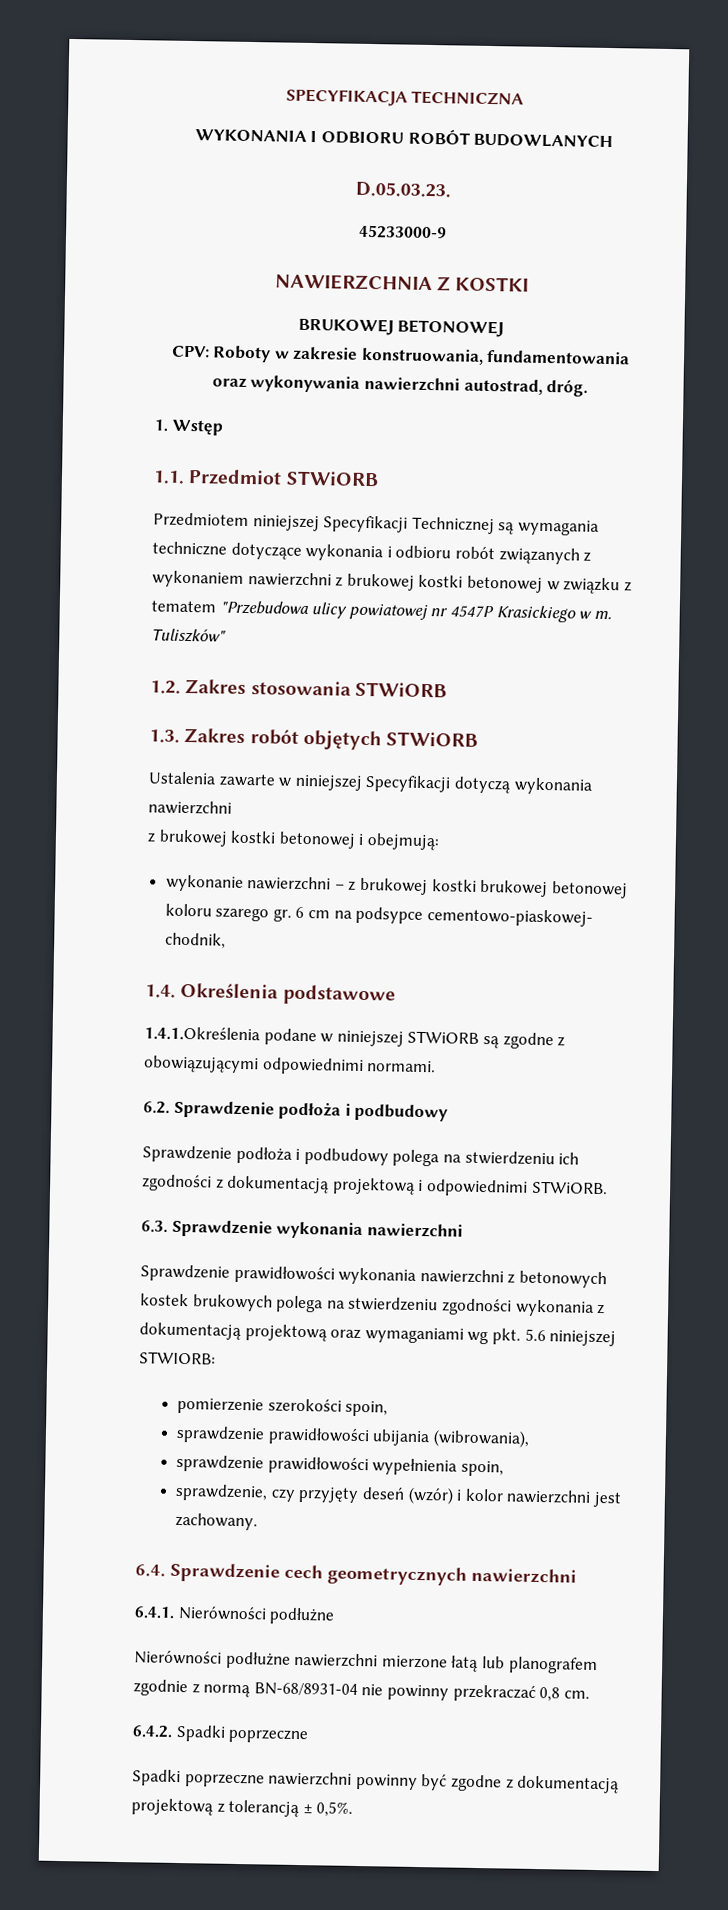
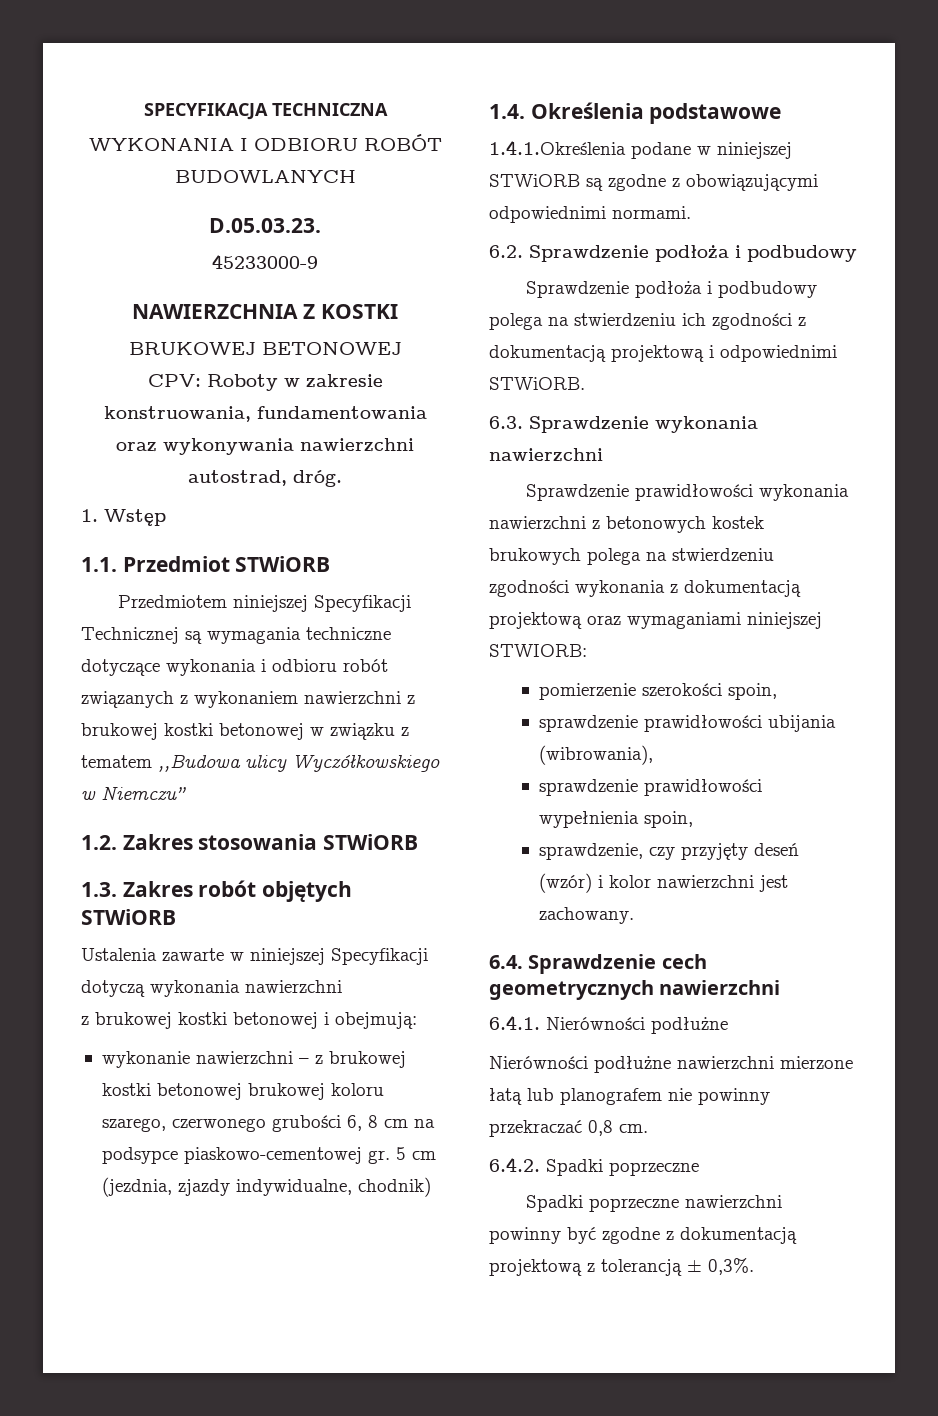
- Przedmiotem niniejszej Specyfikacji Technicznej są wymagania techniczne dotyczące wykonania i odbioru robót związanych z wykonaniem nawierzchni z brukowej kostki betonowej w związku z tematem "Przebudowa ulicy powiatowej nr 4547P Krasickiego w m. Tuliszków"
+ Przedmiotem niniejszej Specyfikacji Technicznej są wymagania techniczne dotyczące wykonania i odbioru robót związanych z wykonaniem nawierzchni z brukowej kostki betonowej w związku z tematem ,,Budowa ulicy Wyczółkowskiego w Niemczu”
- wykonanie nawierzchni – z brukowej kostki brukowej betonowej koloru szarego gr. 6 cm na podsypce cementowo-piaskowej- chodnik,
+ wykonanie nawierzchni – z brukowej kostki betonowej brukowej koloru szarego, czerwonego grubości 6, 8 cm na podsypce piaskowo-cementowej gr. 5 cm (jezdnia, zjazdy indywidualne, chodnik)
- Sprawdzenie prawidłowości wykonania nawierzchni z betonowych kostek brukowych polega na stwierdzeniu zgodności wykonania z dokumentacją projektową oraz wymaganiami wg pkt. 5.6 niniejszej STWIORB:
+ Sprawdzenie prawidłowości wykonania nawierzchni z betonowych kostek brukowych polega na stwierdzeniu zgodności wykonania z dokumentacją projektową oraz wymaganiami niniejszej STWIORB:
- Nierówności podłużne nawierzchni mierzone łatą lub planografem zgodnie z normą BN-68/8931-04 nie powinny przekraczać 0,8 cm.
+ Nierówności podłużne nawierzchni mierzone łatą lub planografem nie powinny przekraczać 0,8 cm.
- Spadki poprzeczne nawierzchni powinny być zgodne z dokumentacją projektową z tolerancją ± 0,5%.
+ Spadki poprzeczne nawierzchni powinny być zgodne z dokumentacją projektową z tolerancją ± 0,3%.

